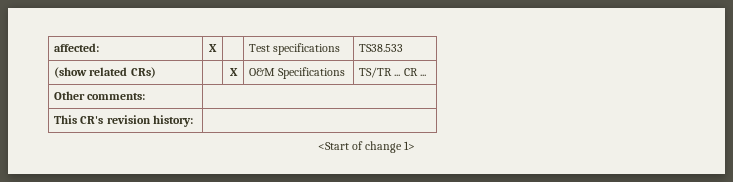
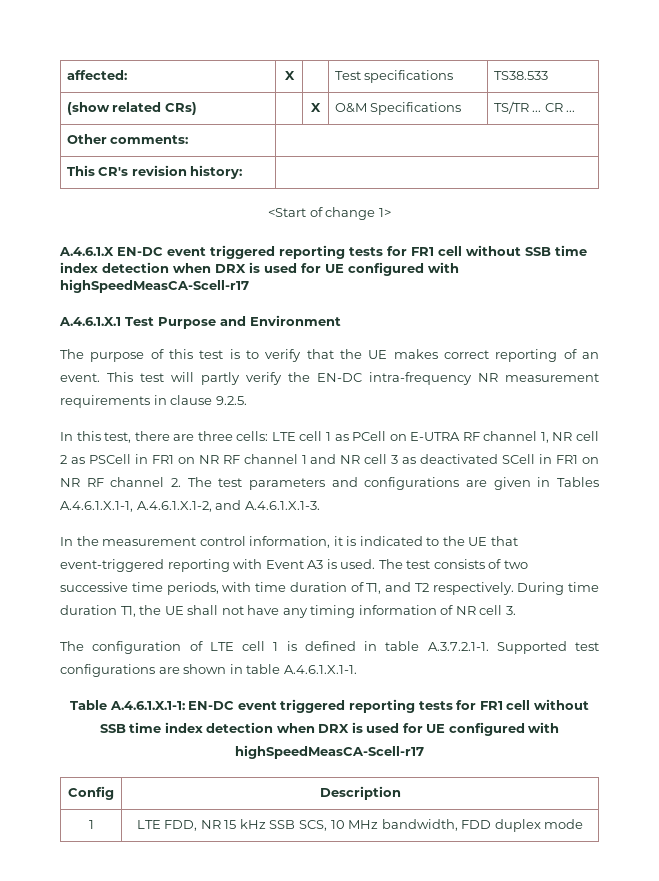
+ A.4.6.1.X EN-DC event triggered reporting tests for FR1 cell without SSB time index detection when DRX is used for UE configured with highSpeedMeasCA-Scell-r17
+ A.4.6.1.X.1 Test Purpose and Environment
+ The purpose of this test is to verify that the UE makes correct reporting of an event. This test will partly verify the EN-DC intra-frequency NR measurement requirements in clause 9.2.5.
+ In this test, there are three cells: LTE cell 1 as PCell on E-UTRA RF channel 1, NR cell 2 as PSCell in FR1 on NR RF channel 1 and NR cell 3 as deactivated SCell in FR1 on NR RF channel 2. The test parameters and configurations are given in Tables A.4.6.1.X.1-1, A.4.6.1.X.1-2, and A.4.6.1.X.1-3.
+ In the measurement control information, it is indicated to the UE that event-triggered reporting with Event A3 is used. The test consists of two successive time periods, with time duration of T1, and T2 respectively. During time duration T1, the UE shall not have any timing information of NR cell 3.
+ The configuration of LTE cell 1 is defined in table A.3.7.2.1-1. Supported test configurations are shown in table A.4.6.1.X.1-1.
+ Table A.4.6.1.X.1-1: EN-DC event triggered reporting tests for FR1 cell without SSB time index detection when DRX is used for UE configured with highSpeedMeasCA-Scell-r17
+ Config | Description
+ 1 | LTE FDD, NR 15 kHz SSB SCS, 10 MHz bandwidth, FDD duplex mode

